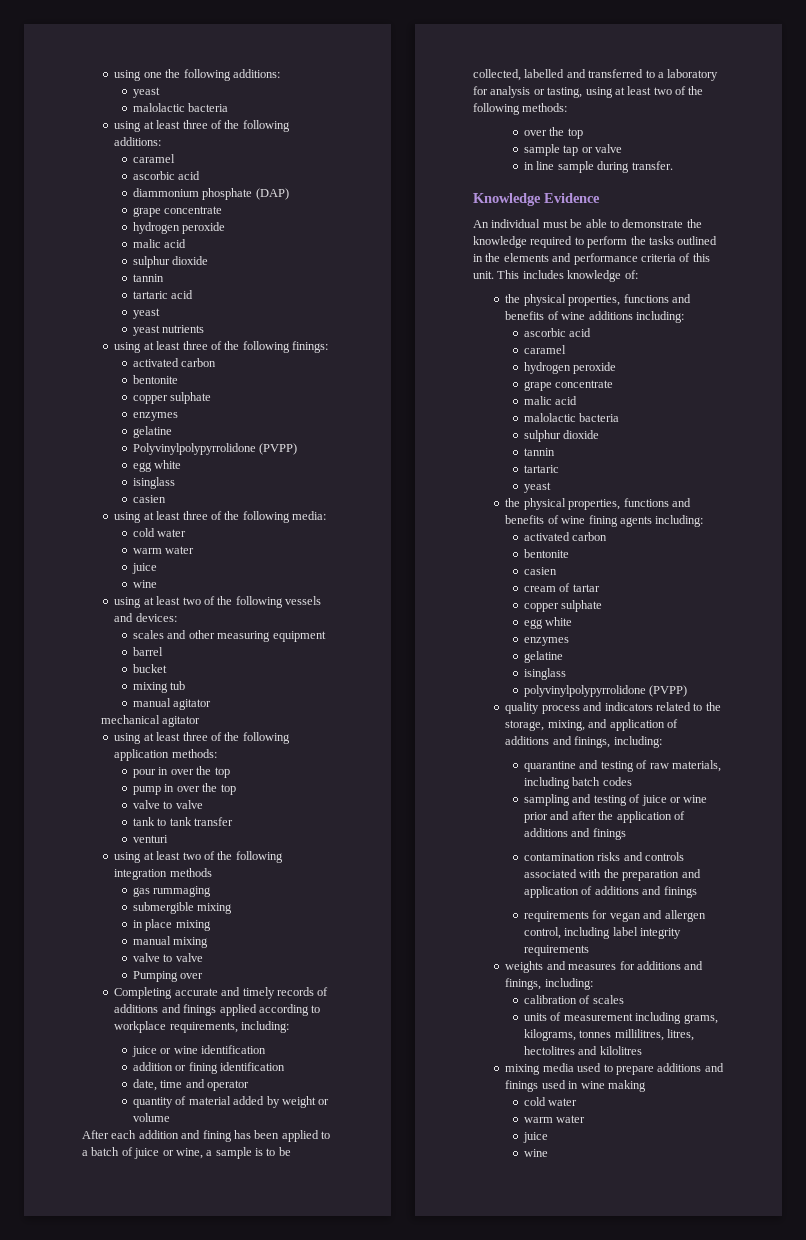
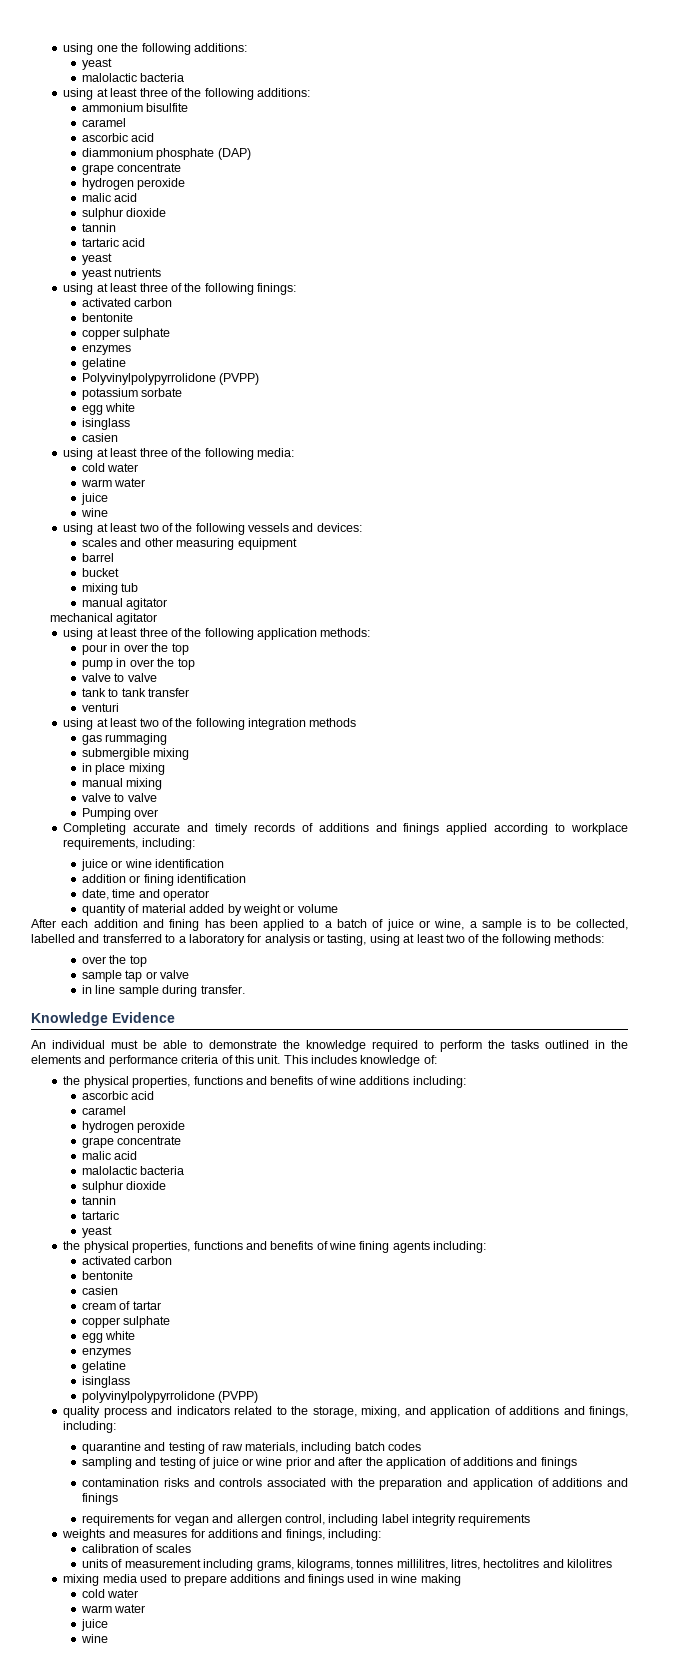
+ ammonium bisulfite
+ potassium sorbate

